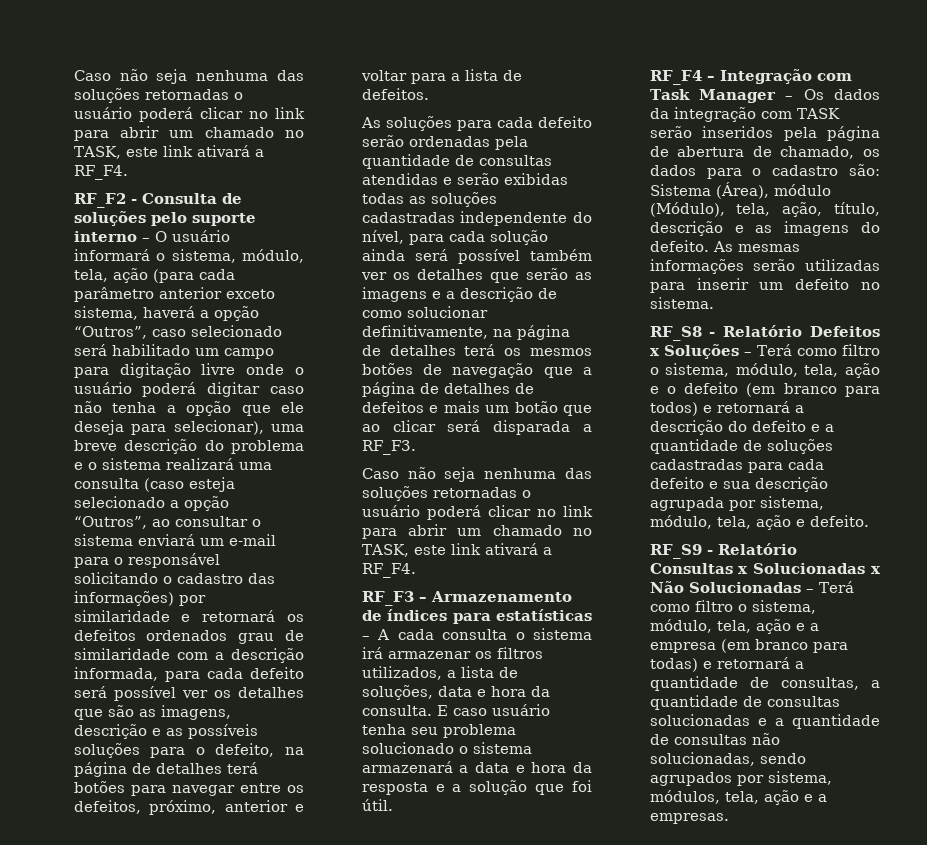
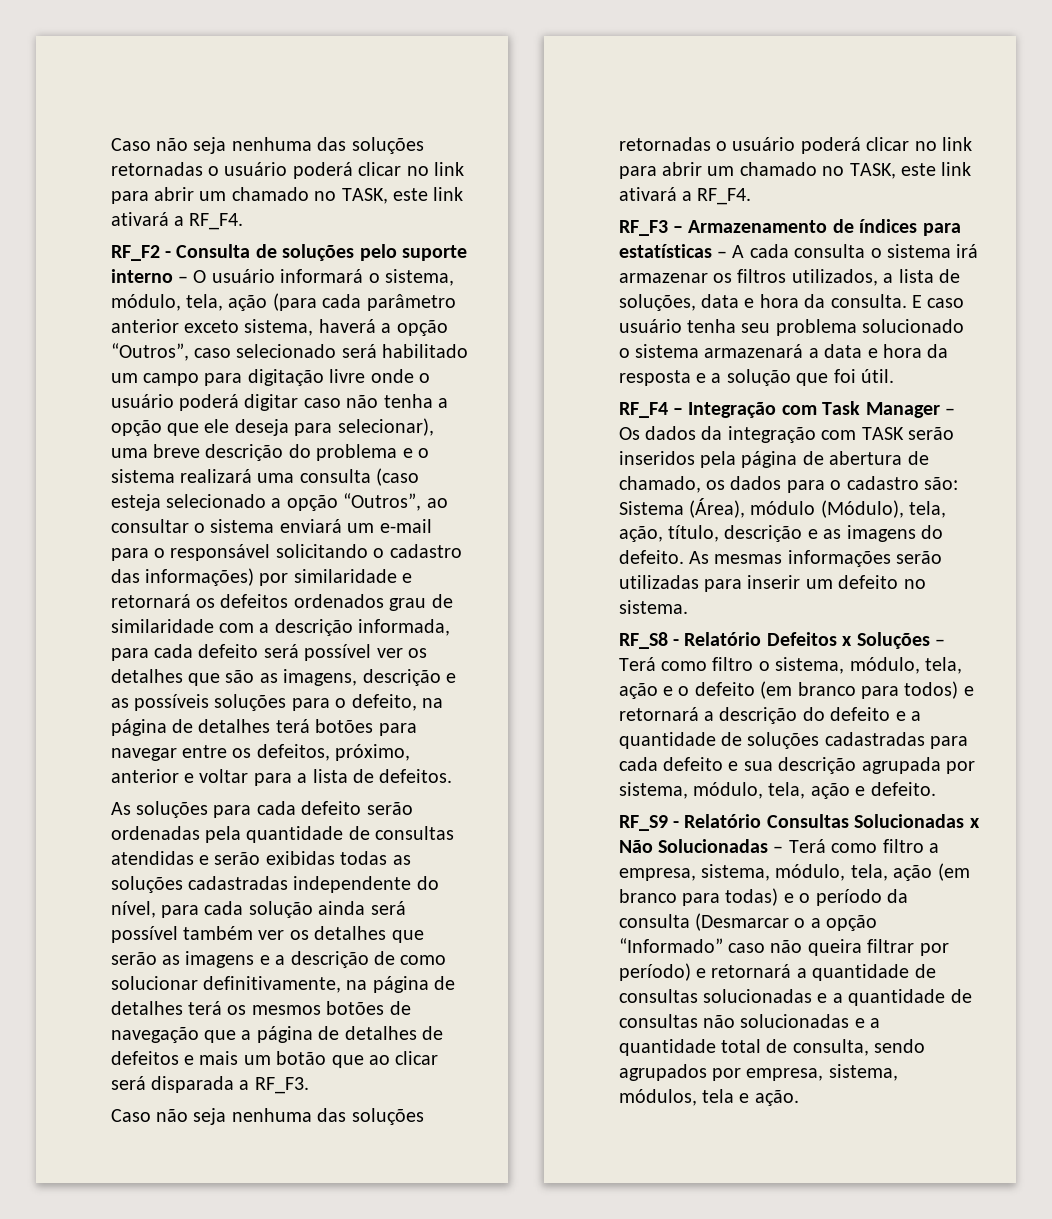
- RF_S9 - Relatório Consultas x Solucionadas x Não Solucionadas – Terá como filtro o sistema, módulo, tela, ação e a empresa (em branco para todas) e retornará a quantidade de consultas, a quantidade de consultas solucionadas e a quantidade de consultas não solucionadas, sendo agrupados por sistema, módulos, tela, ação e a empresas.
+ RF_S9 - Relatório Consultas Solucionadas x Não Solucionadas – Terá como filtro a empresa, sistema, módulo, tela, ação (em branco para todas) e o período da consulta (Desmarcar o a opção “Informado” caso não queira filtrar por período) e retornará a quantidade de consultas solucionadas e a quantidade de consultas não solucionadas e a quantidade total de consulta, sendo agrupados por empresa, sistema, módulos, tela e ação.

